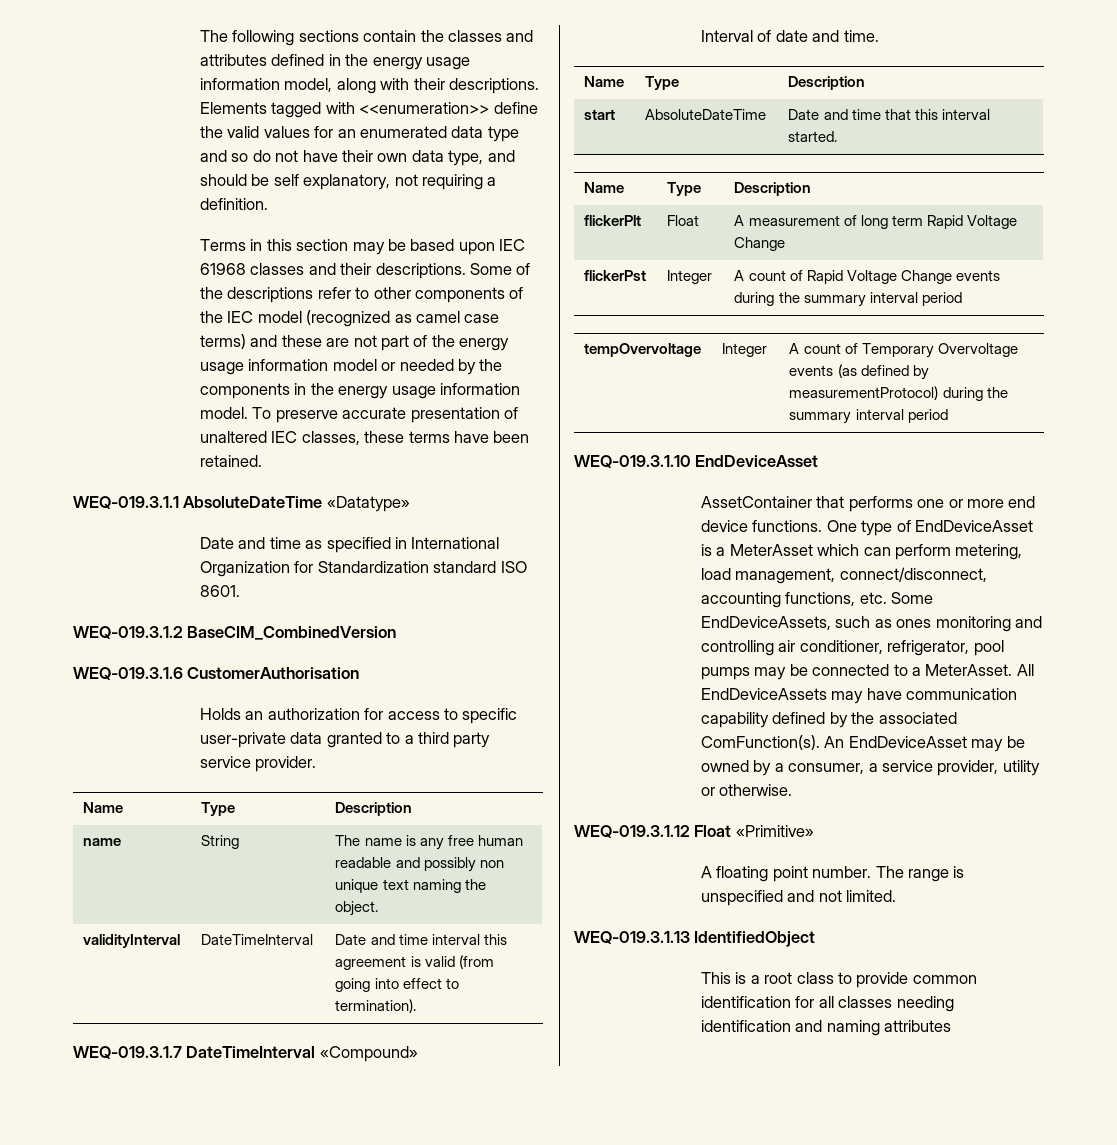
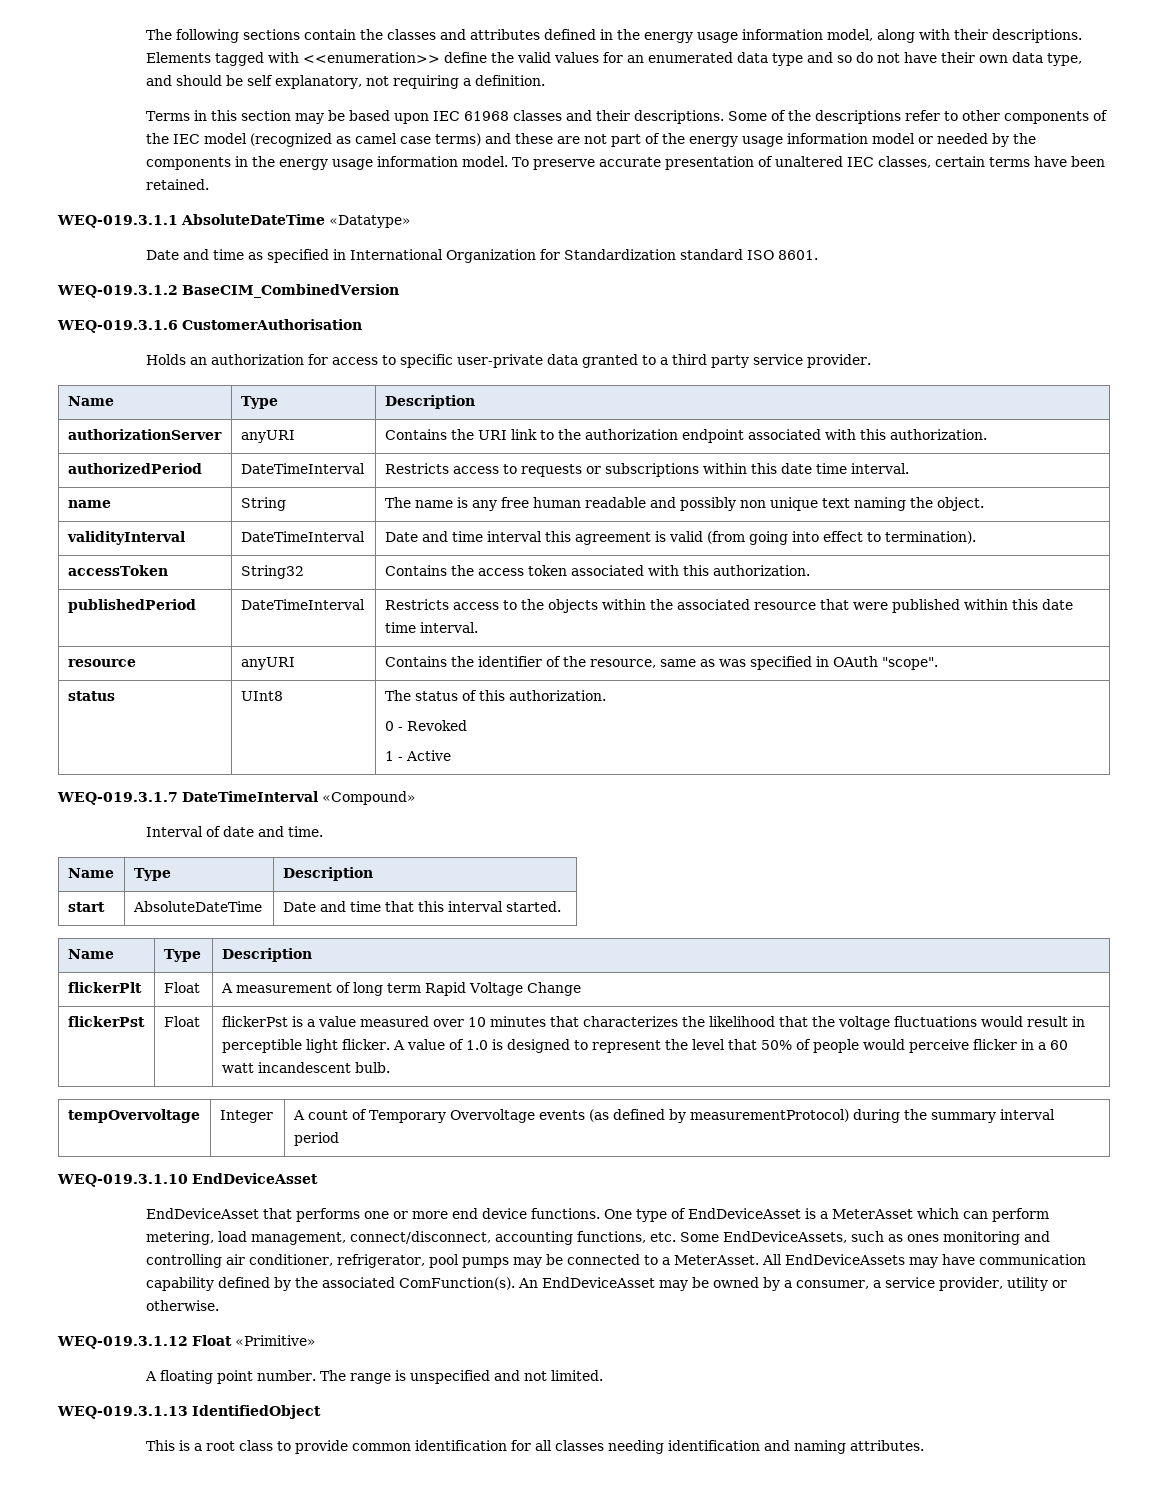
- To preserve accurate presentation of unaltered IEC classes, these terms have been retained.
+ To preserve accurate presentation of unaltered IEC classes, certain terms have been retained.
+ authorizationServer | anyURI | Contains the URI link to the authorization endpoint associated with this authorization.
+ authorizedPeriod | DateTimeInterval | Restricts access to requests or subscriptions within this date time interval.
+ accessToken | String32 | Contains the access token associated with this authorization.
+ publishedPeriod | DateTimeInterval | Restricts access to the objects within the associated resource that were published within this date time interval.
+ resource | anyURI | Contains the identifier of the resource, same as was specified in OAuth "scope".
+ status | UInt8 | The status of this authorization.
+ 0 - Revoked
+ 1 - Active
- Integer | A count of Rapid Voltage Change events during the summary interval period
+ Float | flickerPst is a value measured over 10 minutes that characterizes the likelihood that the voltage fluctuations would result in perceptible light flicker. A value of 1.0 is designed to represent the level that 50% of people would perceive flicker in a 60 watt incandescent bulb.
- AssetContainer that performs one or more end device functions.
+ EndDeviceAsset that performs one or more end device functions.
- This is a root class to provide common identification for all classes needing identification and naming attributes
+ This is a root class to provide common identification for all classes needing identification and naming attributes.

